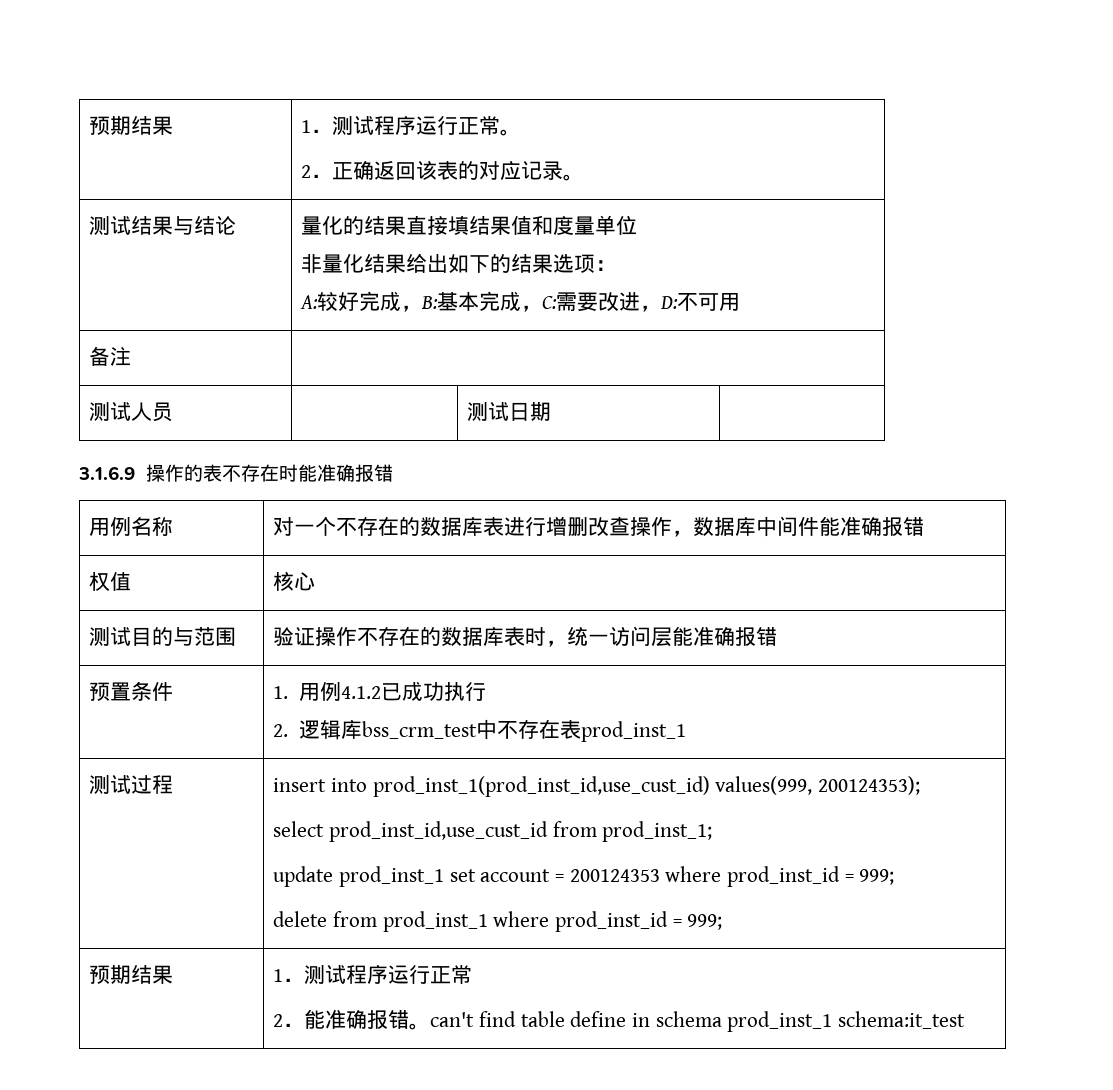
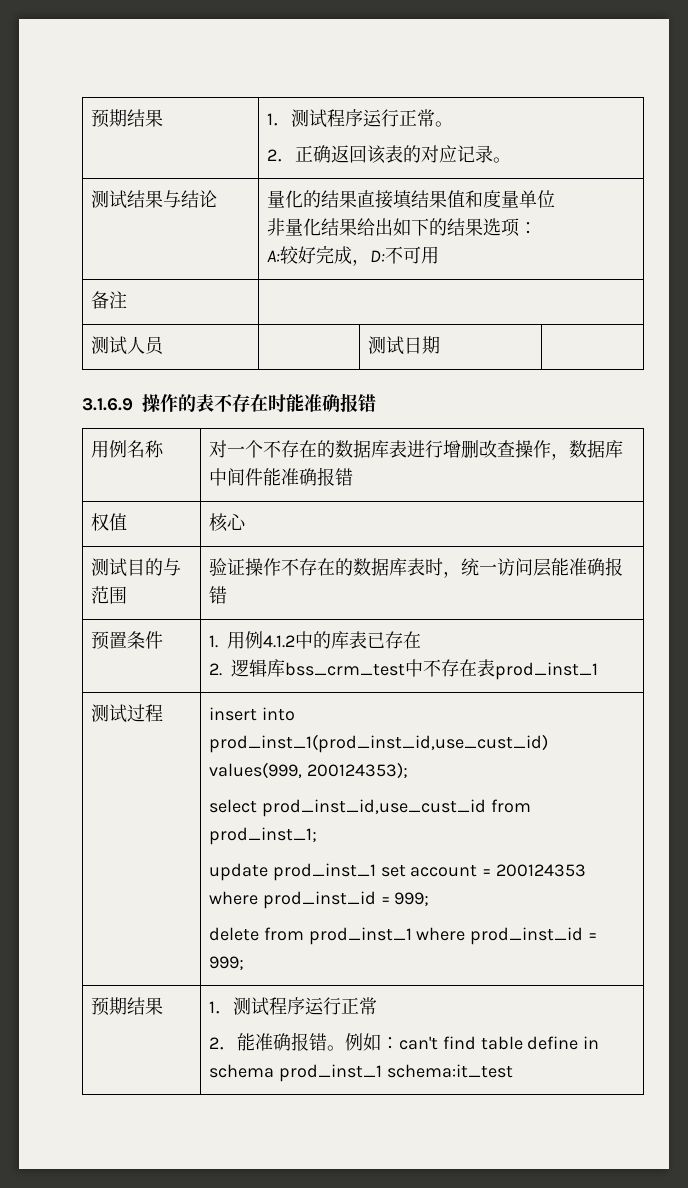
  测试结果与结论 | 量化的结果直接填结果值和度量单位
  非量化结果给出如下的结果选项：
- A:较好完成，B:基本完成，C:需要改进，D:不可用
+ A:较好完成，D:不可用
- 预置条件 | 1.用例4.1.2已成功执行
+ 预置条件 | 1.用例4.1.2中的库表已存在
  测试过程 | insert into prod_inst_1(prod_inst_id,use_cust_id) values(999, 200124353);
  select prod_inst_id,use_cust_id from prod_inst_1;
  update prod_inst_1 set account = 200124353 where prod_inst_id = 999;
  delete from prod_inst_1 where prod_inst_id = 999;
  预期结果 | 1．测试程序运行正常
- 2．能准确报错。can't find table define in schema prod_inst_1 schema:it_test
+ 2．能准确报错。例如：can't find table define in schema prod_inst_1 schema:it_test

